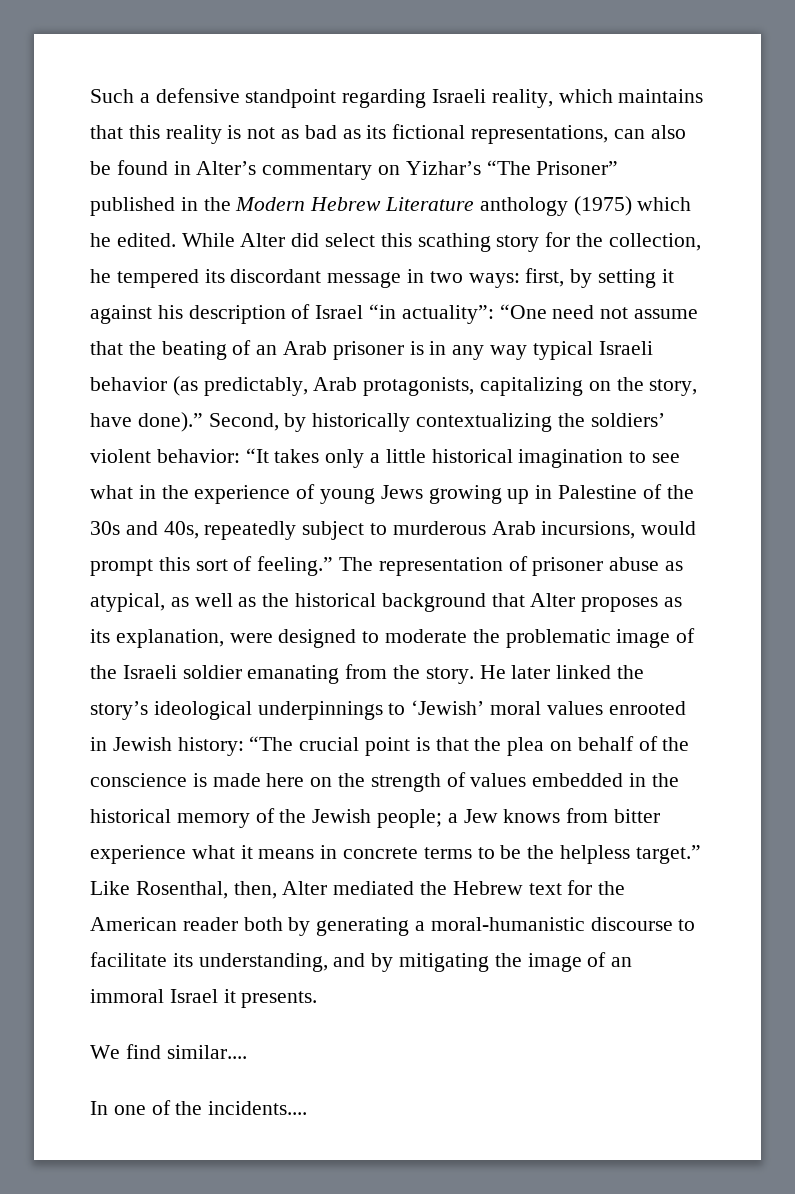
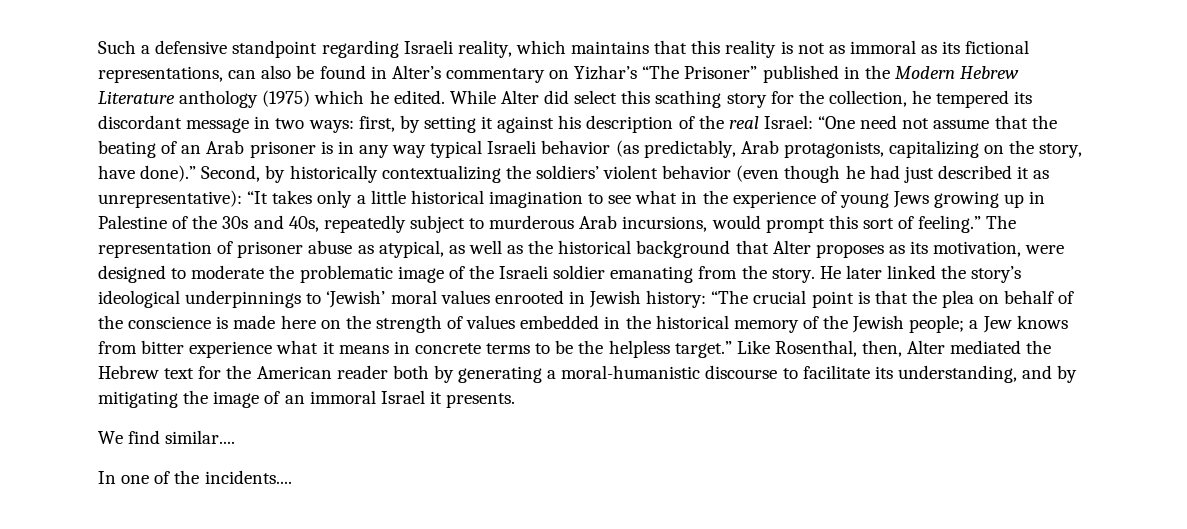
- Such a defensive standpoint regarding Israeli reality, which maintains that this reality is not as bad as its fictional representations, can also be found in Alter’s commentary on Yizhar’s “The Prisoner” published in the Modern Hebrew Literature anthology (1975) which he edited.
+ Such a defensive standpoint regarding Israeli reality, which maintains that this reality is not as immoral as its fictional representations, can also be found in Alter’s commentary on Yizhar’s “The Prisoner” published in the Modern Hebrew Literature anthology (1975) which he edited.
- While Alter did select this scathing story for the collection, he tempered its discordant message in two ways: first, by setting it against his description of Israel “in actuality”: “One need not assume that the beating of an Arab prisoner is in any way typical Israeli behavior (as predictably, Arab protagonists, capitalizing on the story, have done).”
+ While Alter did select this scathing story for the collection, he tempered its discordant message in two ways: first, by setting it against his description of the real Israel: “One need not assume that the beating of an Arab prisoner is in any way typical Israeli behavior (as predictably, Arab protagonists, capitalizing on the story, have done).”
- Second, by historically contextualizing the soldiers’ violent behavior: “It takes only a little historical imagination to see what in the experience of young Jews growing up in Palestine of the 30s and 40s, repeatedly subject to murderous Arab incursions, would prompt this sort of feeling.”
+ Second, by historically contextualizing the soldiers’ violent behavior (even though he had just described it as unrepresentative): “It takes only a little historical imagination to see what in the experience of young Jews growing up in Palestine of the 30s and 40s, repeatedly subject to murderous Arab incursions, would prompt this sort of feeling.”
- The representation of prisoner abuse as atypical, as well as the historical background that Alter proposes as its explanation, were designed to moderate the problematic image of the Israeli soldier emanating from the story.
+ The representation of prisoner abuse as atypical, as well as the historical background that Alter proposes as its motivation, were designed to moderate the problematic image of the Israeli soldier emanating from the story.

